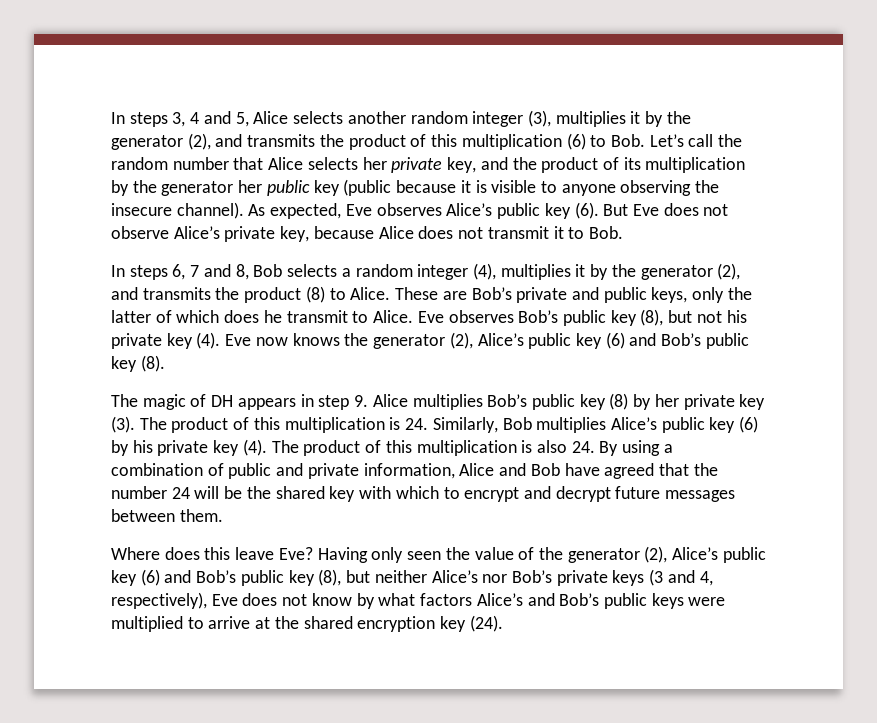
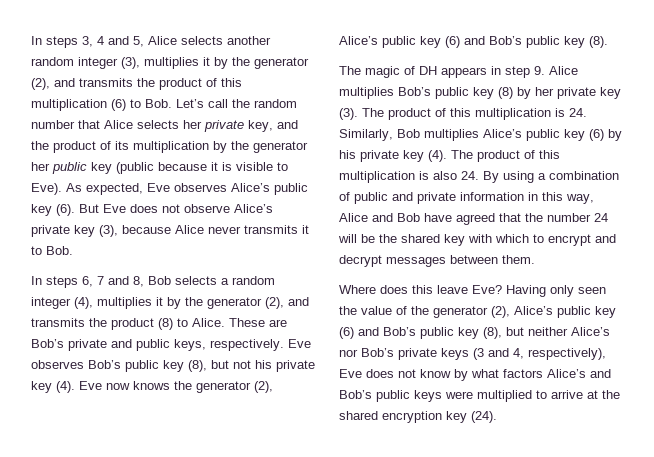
- In steps 3, 4 and 5, Alice selects another random integer (3), multiplies it by the generator (2), and transmits the product of this multiplication (6) to Bob. Let’s call the random number that Alice selects her private key, and the product of its multiplication by the generator her public key (public because it is visible to anyone observing the insecure channel).
+ In steps 3, 4 and 5, Alice selects another random integer (3), multiplies it by the generator (2), and transmits the product of this multiplication (6) to Bob. Let’s call the random number that Alice selects her private key, and the product of its multiplication by the generator her public key (public because it is visible to Eve).
- But Eve does not observe Alice’s private key, because Alice does not transmit it to Bob.
+ But Eve does not observe Alice’s private key (3), because Alice never transmits it to Bob.
- These are Bob’s private and public keys, only the latter of which does he transmit to Alice.
+ These are Bob’s private and public keys, respectively.
- The product of this multiplication is also 24. By using a combination of public and private information, Alice and Bob have agreed that the number 24 will be the shared key with which to encrypt and decrypt future messages between them.
+ The product of this multiplication is also 24. By using a combination of public and private information in this way, Alice and Bob have agreed that the number 24 will be the shared key with which to encrypt and decrypt messages between them.

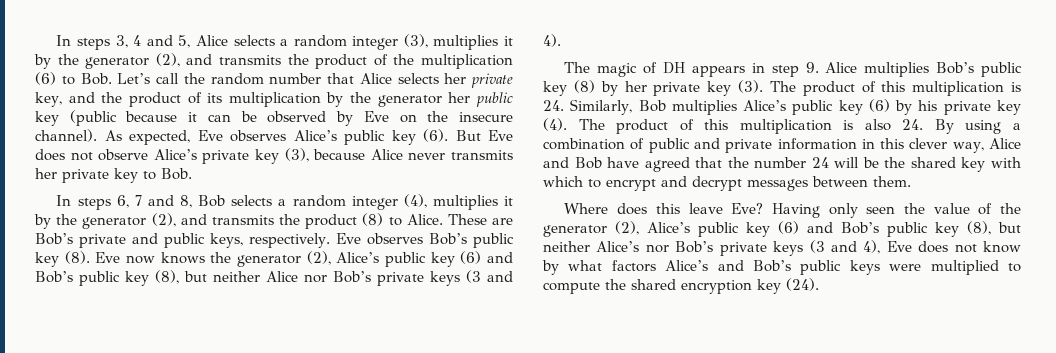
- In steps 3, 4 and 5, Alice selects another random integer (3), multiplies it by the generator (2), and transmits the product of this multiplication (6) to Bob. Let’s call the random number that Alice selects her private key, and the product of its multiplication by the generator her public key (public because it is visible to Eve).
+ In steps 3, 4 and 5, Alice selects a random integer (3), multiplies it by the generator (2), and transmits the product of the multiplication (6) to Bob. Let’s call the random number that Alice selects her private key, and the product of its multiplication by the generator her public key (public because it can be observed by Eve on the insecure channel).
- But Eve does not observe Alice’s private key (3), because Alice never transmits it to Bob.
+ But Eve does not observe Alice’s private key (3), because Alice never transmits her private key to Bob.
- Eve observes Bob’s public key (8), but not his private key (4).
+ Eve observes Bob’s public key (8).
- Eve now knows the generator (2), Alice’s public key (6) and Bob’s public key (8).
+ Eve now knows the generator (2), Alice’s public key (6) and Bob’s public key (8), but neither Alice nor Bob’s private keys (3 and 4).
- The product of this multiplication is also 24. By using a combination of public and private information in this way, Alice and Bob have agreed that the number 24 will be the shared key with which to encrypt and decrypt messages between them.
+ The product of this multiplication is also 24. By using a combination of public and private information in this clever way, Alice and Bob have agreed that the number 24 will be the shared key with which to encrypt and decrypt messages between them.
- Having only seen the value of the generator (2), Alice’s public key (6) and Bob’s public key (8), but neither Alice’s nor Bob’s private keys (3 and 4, respectively), Eve does not know by what factors Alice’s and Bob’s public keys were multiplied to arrive at the shared encryption key (24).
+ Having only seen the value of the generator (2), Alice’s public key (6) and Bob’s public key (8), but neither Alice’s nor Bob’s private keys (3 and 4), Eve does not know by what factors Alice’s and Bob’s public keys were multiplied to compute the shared encryption key (24).

